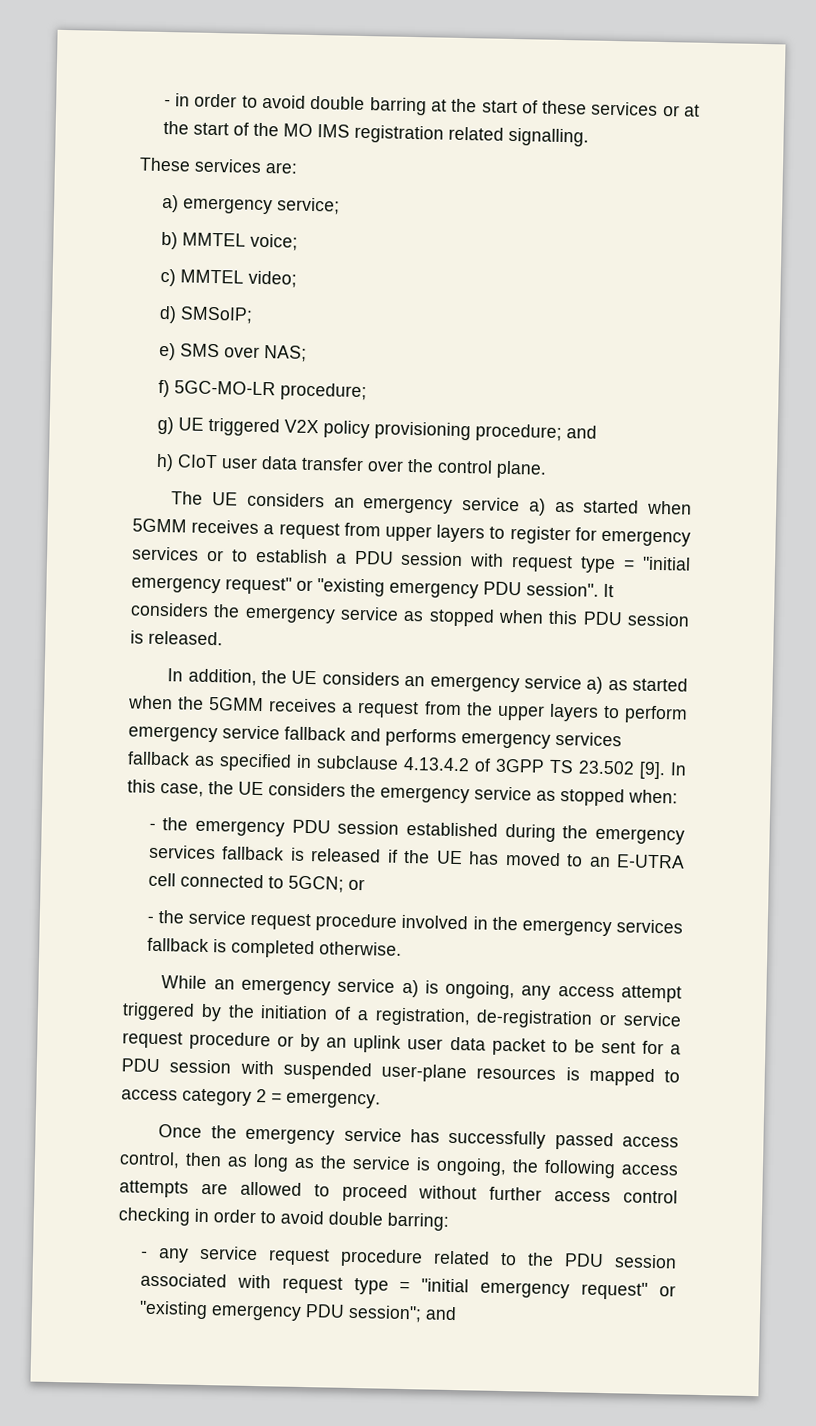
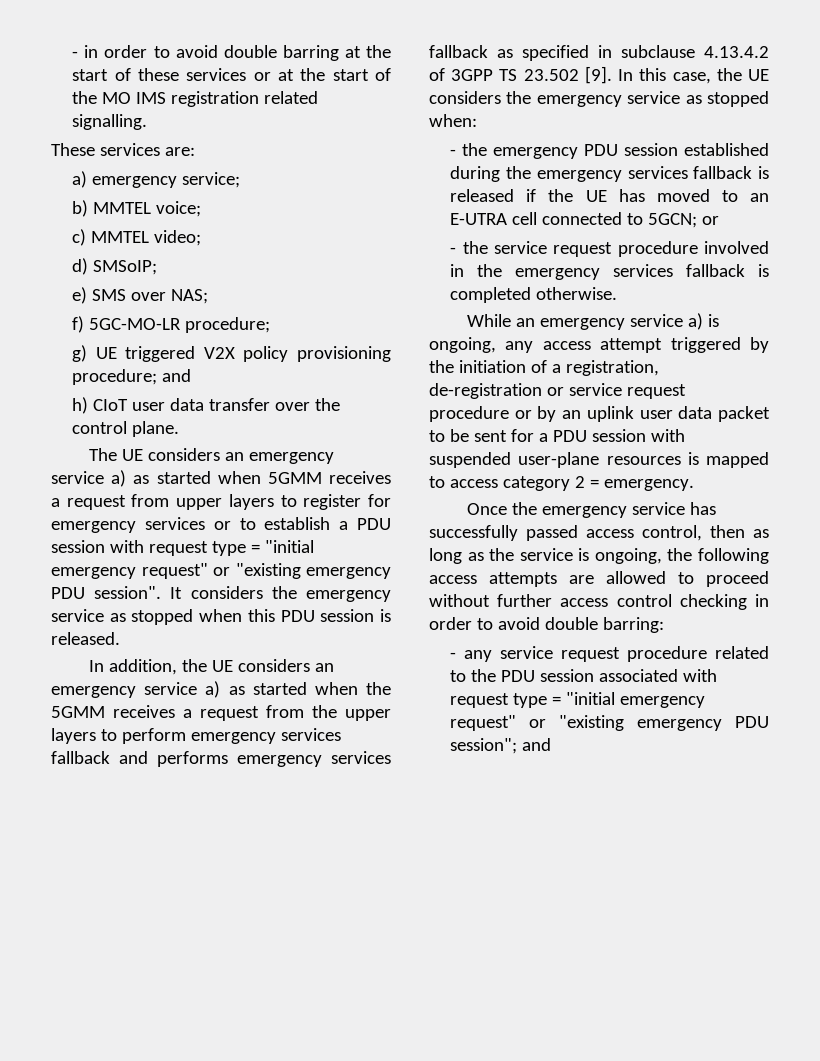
- In addition, the UE considers an emergency service a) as started when the 5GMM receives a request from the upper layers to perform emergency service fallback and performs emergency services fallback as specified in subclause 4.13.4.2 of 3GPP TS 23.502 [9].
+ In addition, the UE considers an emergency service a) as started when the 5GMM receives a request from the upper layers to perform emergency services fallback and performs emergency services fallback as specified in subclause 4.13.4.2 of 3GPP TS 23.502 [9].

